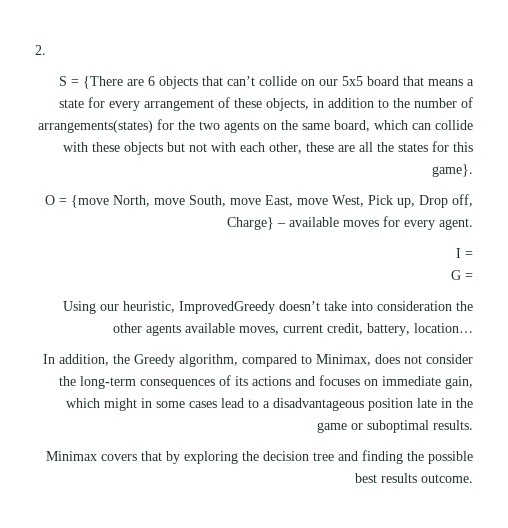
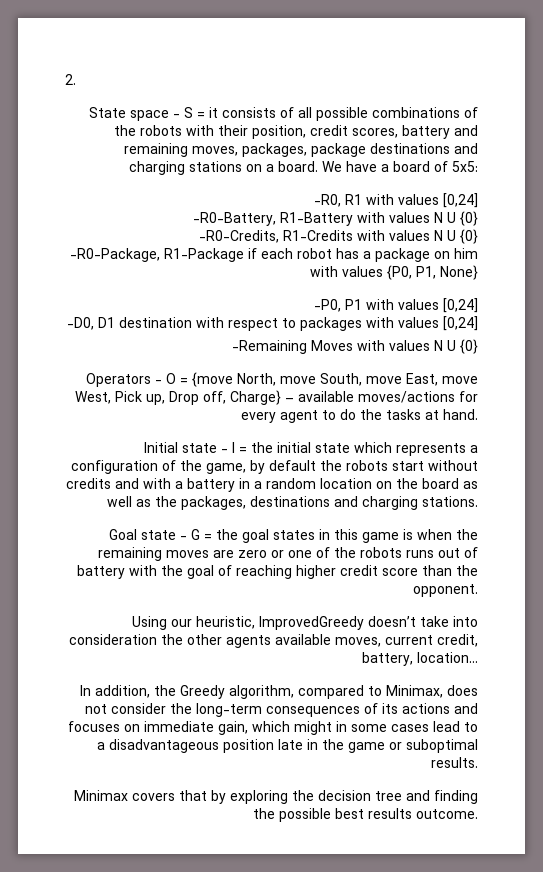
- S = {There are 6 objects that can’t collide on our 5x5 board that means a state for every arrangement of these objects, in addition to the number of arrangements(states) for the two agents on the same board, which can collide with these objects but not with each other, these are all the states for this game}.
- O = {move North, move South, move East, move West, Pick up, Drop off, Charge} – available moves for every agent.
- I =
- G =
+ State space - S = it consists of all possible combinations of the robots with their position, credit scores, battery and remaining moves, packages, package destinations and charging stations on a board. We have a board of 5x5:
+ -R0, R1 with values [0,24]
+ -R0-Battery, R1-Battery with values N U {0}
+ -R0-Credits, R1-Credits with values N U {0}
+ -R0-Package, R1-Package if each robot has a package on him with values {P0, P1, None}
+ -P0, P1 with values [0,24]
+ -D0, D1 destination with respect to packages with values [0,24]
+ -Remaining Moves with values N U {0}
+ Operators - O = {move North, move South, move East, move West, Pick up, Drop off, Charge} – available moves/actions for every agent to do the tasks at hand.
+ Initial state - I = the initial state which represents a configuration of the game, by default the robots start without credits and with a battery in a random location on the board as well as the packages, destinations and charging stations.
+ Goal state - G = the goal states in this game is when the remaining moves are zero or one of the robots runs out of battery with the goal of reaching higher credit score than the opponent.

